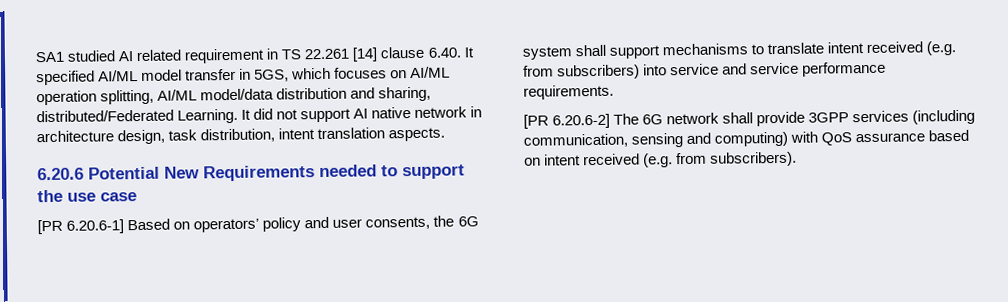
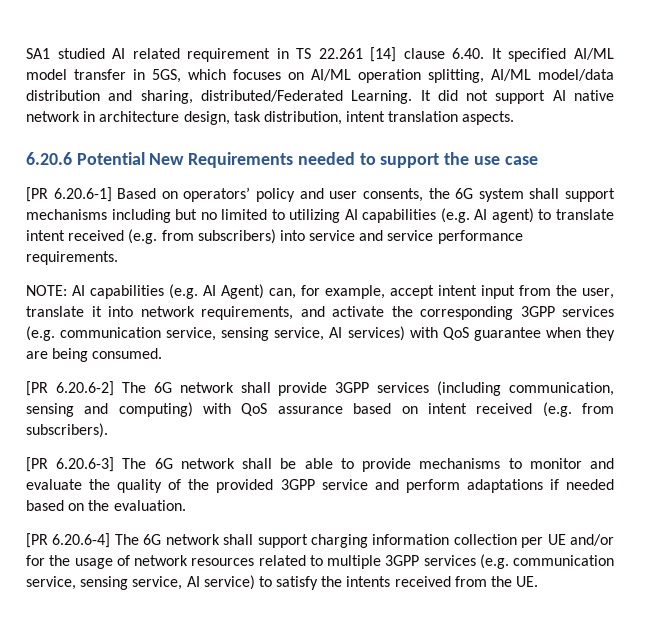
- [PR 6.20.6-1] Based on operators’ policy and user consents, the 6G system shall support mechanisms to translate intent received (e.g. from subscribers) into service and service performance requirements.
+ [PR 6.20.6-1] Based on operators’ policy and user consents, the 6G system shall support mechanisms including but no limited to utilizing AI capabilities (e.g. AI agent) to translate intent received (e.g. from subscribers) into service and service performance requirements.
+ NOTE: AI capabilities (e.g. AI Agent) can, for example, accept intent input from the user, translate it into network requirements, and activate the corresponding 3GPP services (e.g. communication service, sensing service, AI services) with QoS guarantee when they are being consumed.
+ [PR 6.20.6-3] The 6G network shall be able to provide mechanisms to monitor and evaluate the quality of the provided 3GPP service and perform adaptations if needed based on the evaluation.
+ [PR 6.20.6-4] The 6G network shall support charging information collection per UE and/or for the usage of network resources related to multiple 3GPP services (e.g. communication service, sensing service, AI service) to satisfy the intents received from the UE.

